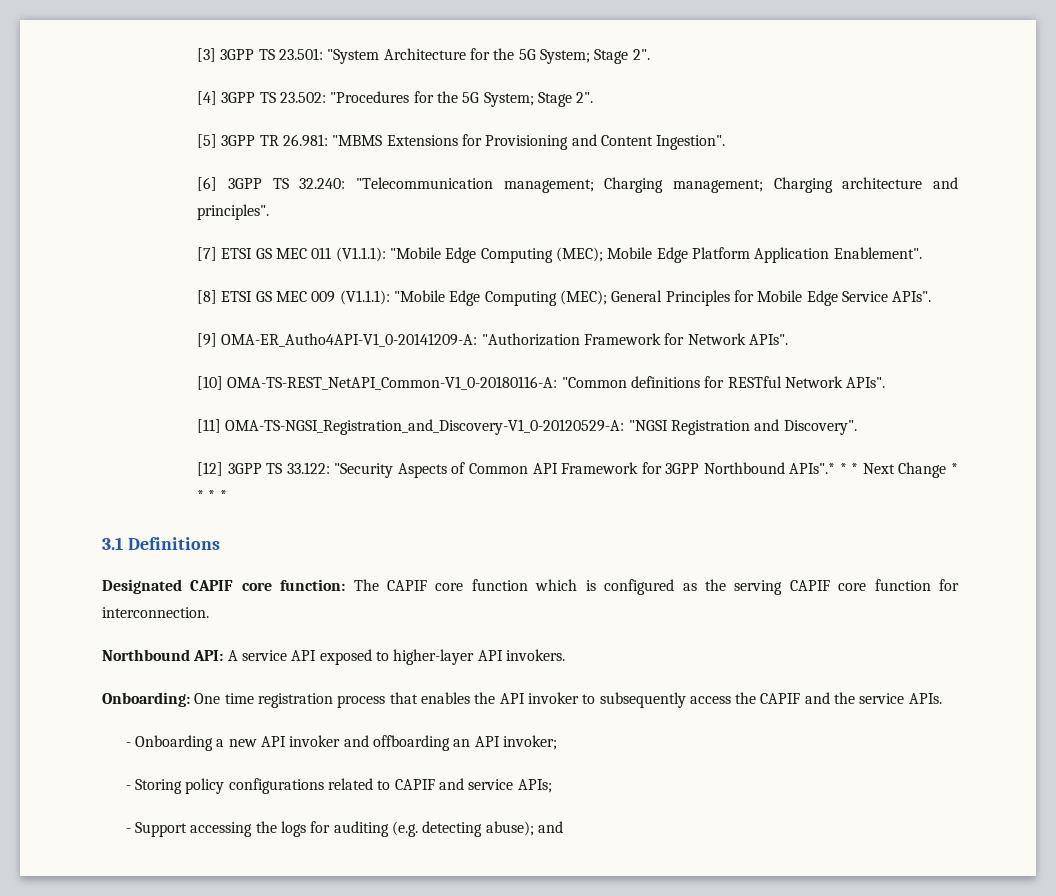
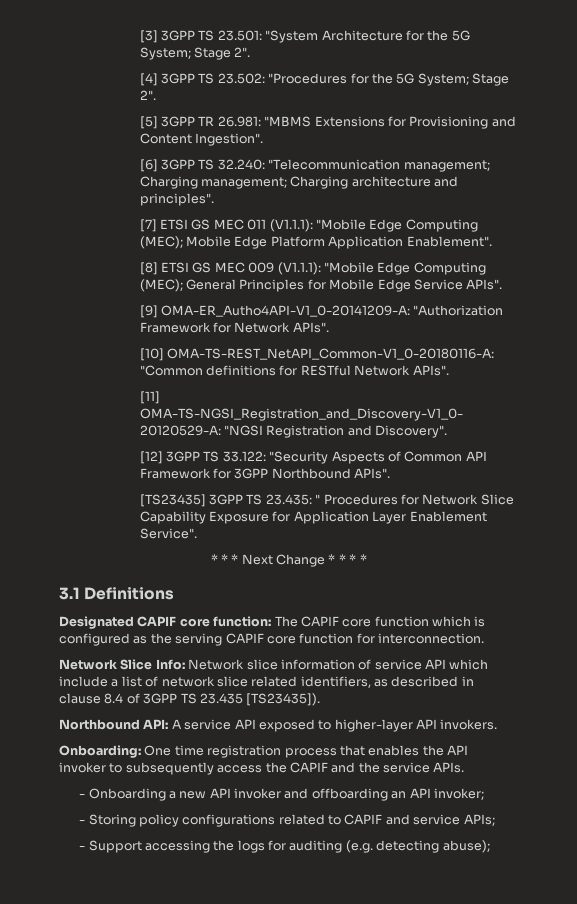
- [12] 3GPP TS 33.122: "Security Aspects of Common API Framework for 3GPP Northbound APIs".* * * Next Change * * * *
+ [12] 3GPP TS 33.122: "Security Aspects of Common API Framework for 3GPP Northbound APIs".
+ [TS23435] 3GPP TS 23.435: " Procedures for Network Slice Capability Exposure for Application Layer Enablement Service".
+ * * * Next Change * * * *
+ Network Slice Info: Network slice information of service API which include a list of network slice related identifiers, as described in clause 8.4 of 3GPP TS 23.435 [TS23435]).
- - Support accessing the logs for auditing (e.g. detecting abuse); and
+ - Support accessing the logs for auditing (e.g. detecting abuse);

